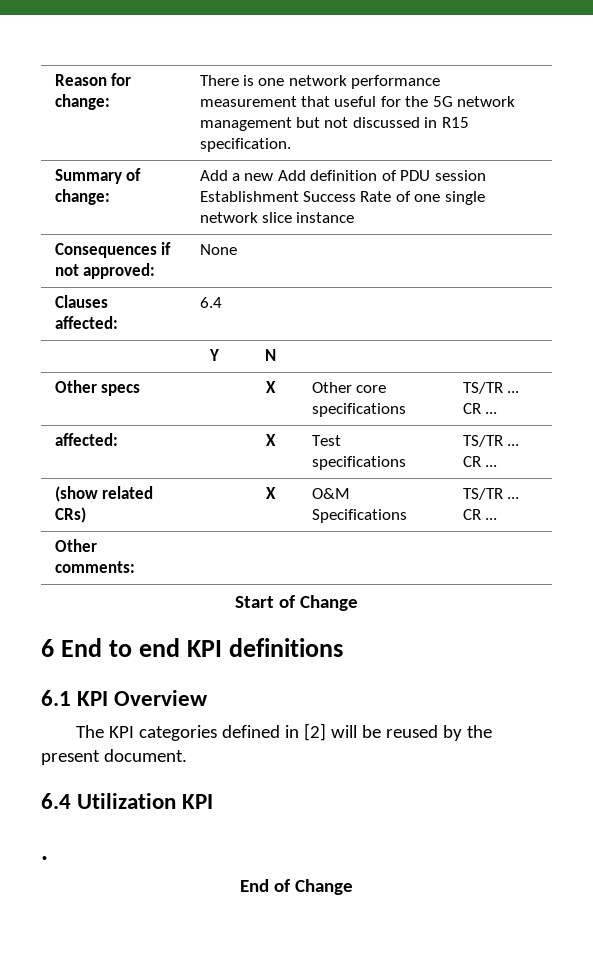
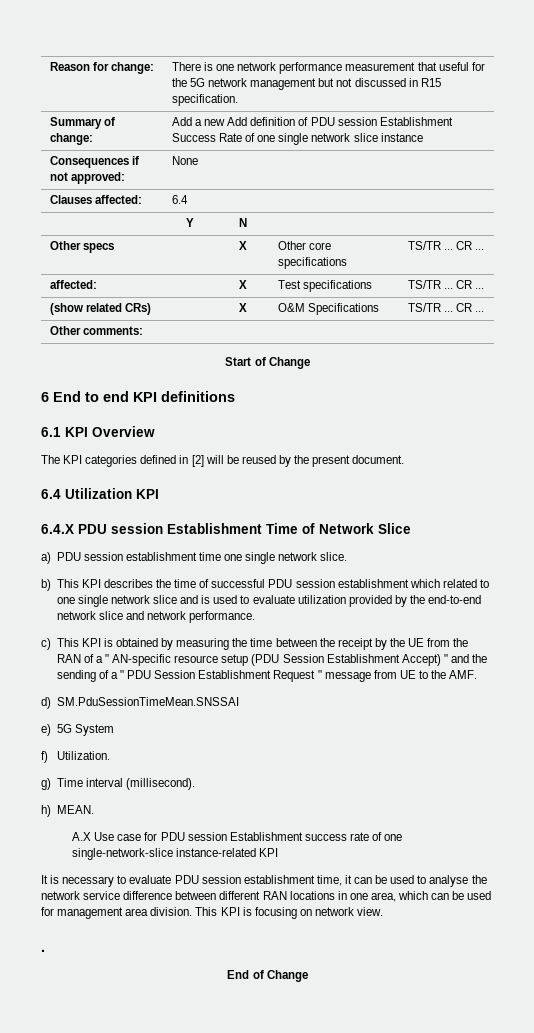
+ 6.4.X PDU session Establishment Time of Network Slice
+ a) PDU session establishment time one single network slice.
+ b) This KPI describes the time of successful PDU session establishment which related to one single network slice and is used to evaluate utilization provided by the end-to-end network slice and network performance.
+ c) This KPI is obtained by measuring the time between the receipt by the UE from the RAN of a " AN-specific resource setup (PDU Session Establishment Accept) " and the sending of a " PDU Session Establishment Request " message from UE to the AMF.
+ d) SM.PduSessionTimeMean.SNSSAI
+ e) 5G System
+ f) Utilization.
+ g) Time interval (millisecond).
+ h) MEAN.
+ A.X Use case for PDU session Establishment success rate of one single-network-slice instance-related KPI
+ It is necessary to evaluate PDU session establishment time, it can be used to analyse the network service difference between different RAN locations in one area, which can be used for management area division. This KPI is focusing on network view.

